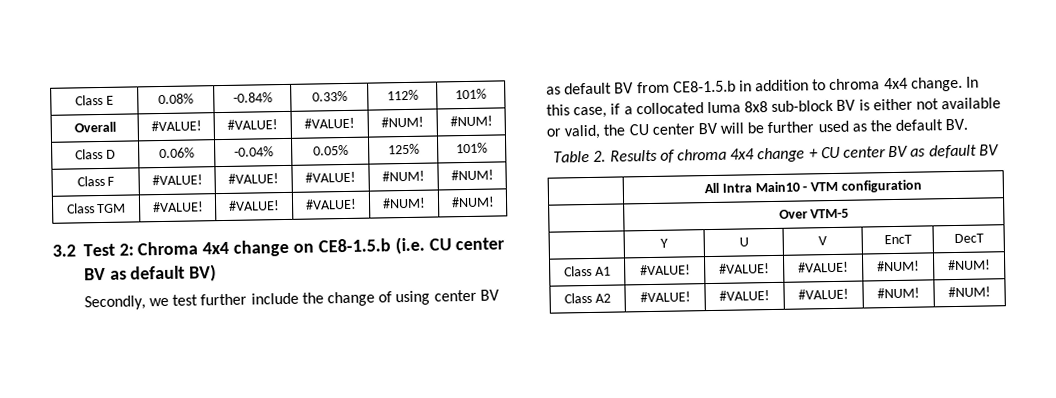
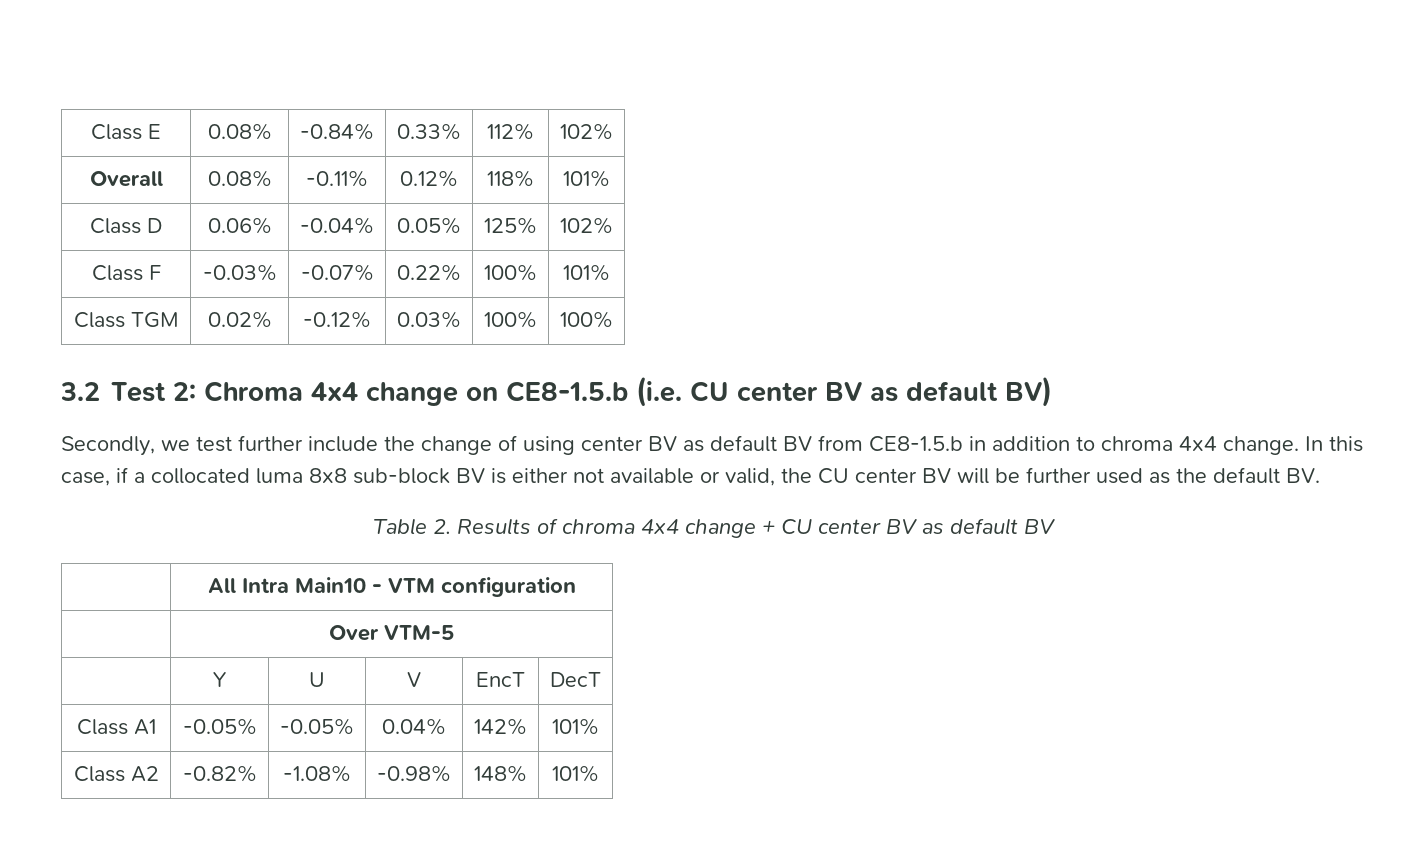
- Class E | 0.08% | -0.84% | 0.33% | 112% | 101%
+ Class E | 0.08% | -0.84% | 0.33% | 112% | 102%
- Overall | #VALUE! | #VALUE! | #VALUE! | #NUM! | #NUM!
+ Overall | 0.08% | -0.11% | 0.12% | 118% | 101%
- Class D | 0.06% | -0.04% | 0.05% | 125% | 101%
+ Class D | 0.06% | -0.04% | 0.05% | 125% | 102%
- Class F | #VALUE! | #VALUE! | #VALUE! | #NUM! | #NUM!
- Class TGM | #VALUE! | #VALUE! | #VALUE! | #NUM! | #NUM!
+ Class F | -0.03% | -0.07% | 0.22% | 100% | 101%
+ Class TGM | 0.02% | -0.12% | 0.03% | 100% | 100%
- Class A1 | #VALUE! | #VALUE! | #VALUE! | #NUM! | #NUM!
- Class A2 | #VALUE! | #VALUE! | #VALUE! | #NUM! | #NUM!
+ Class A1 | -0.05% | -0.05% | 0.04% | 142% | 101%
+ Class A2 | -0.82% | -1.08% | -0.98% | 148% | 101%

